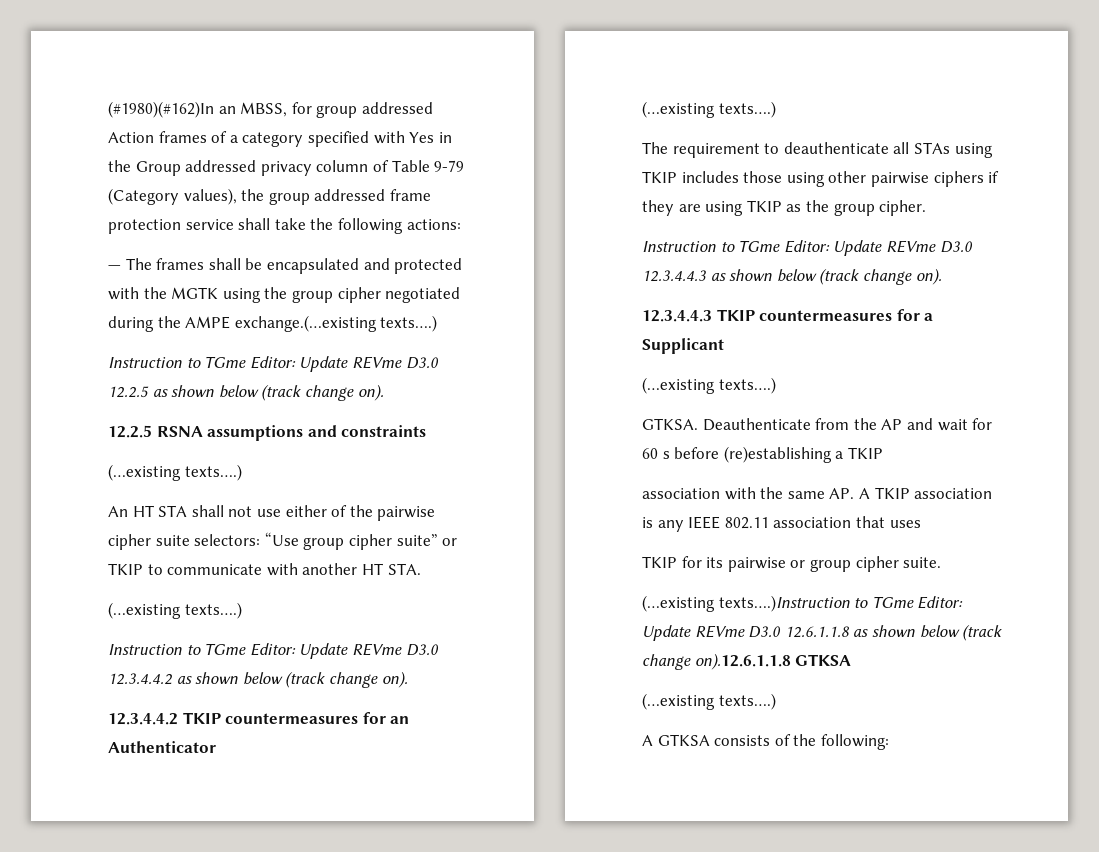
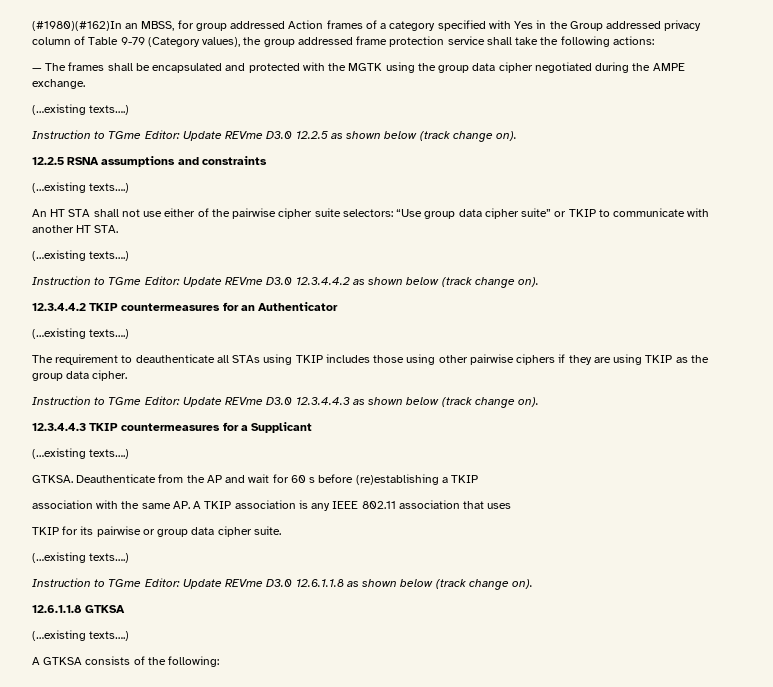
- — The frames shall be encapsulated and protected with the MGTK using the group cipher negotiated during the AMPE exchange.(…existing texts….)
+ — The frames shall be encapsulated and protected with the MGTK using the group data cipher negotiated during the AMPE exchange.
+ (…existing texts….)
- An HT STA shall not use either of the pairwise cipher suite selectors: “Use group cipher suite” or TKIP to communicate with another HT STA.
+ An HT STA shall not use either of the pairwise cipher suite selectors: “Use group data cipher suite” or TKIP to communicate with another HT STA.
- The requirement to deauthenticate all STAs using TKIP includes those using other pairwise ciphers if they are using TKIP as the group cipher.
+ The requirement to deauthenticate all STAs using TKIP includes those using other pairwise ciphers if they are using TKIP as the group data cipher.
- TKIP for its pairwise or group cipher suite.
- (…existing texts….)Instruction to TGme Editor: Update REVme D3.0 12.6.1.1.8 as shown below (track change on).12.6.1.1.8 GTKSA
+ TKIP for its pairwise or group data cipher suite.
+ (…existing texts….)
+ Instruction to TGme Editor: Update REVme D3.0 12.6.1.1.8 as shown below (track change on).
+ 12.6.1.1.8 GTKSA

